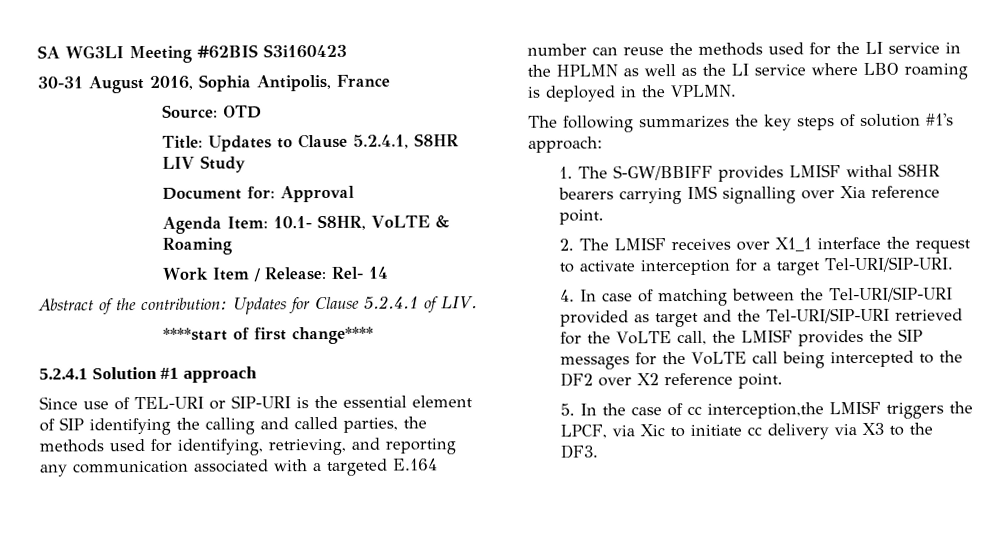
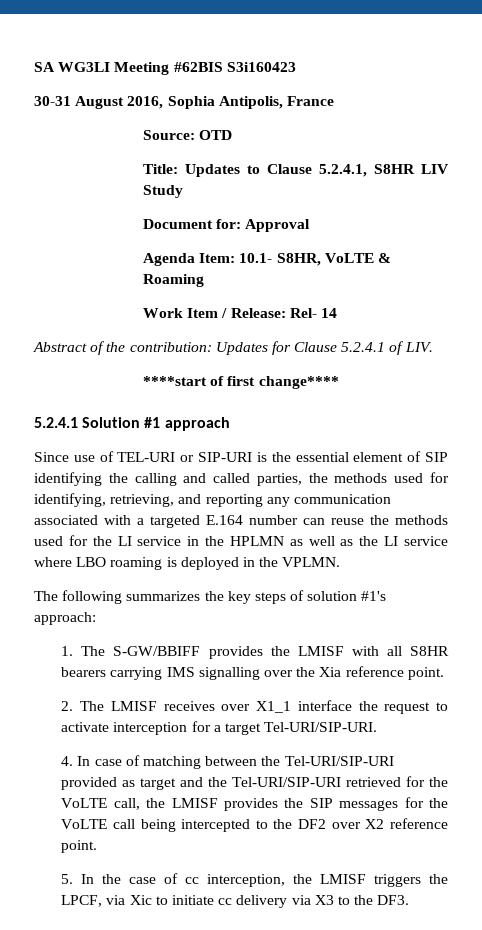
- 1. The S-GW/BBIFF provides LMISF withal S8HR bearers carrying IMS signalling over Xia reference point.
+ 1. The S-GW/BBIFF provides the LMISF with all S8HR bearers carrying IMS signalling over the Xia reference point.
- 5. In the case of cc interception,the LMISF triggers the LPCF, via Xic to initiate cc delivery via X3 to the DF3.
+ 5. In the case of cc interception, the LMISF triggers the LPCF, via Xic to initiate cc delivery via X3 to the DF3.

